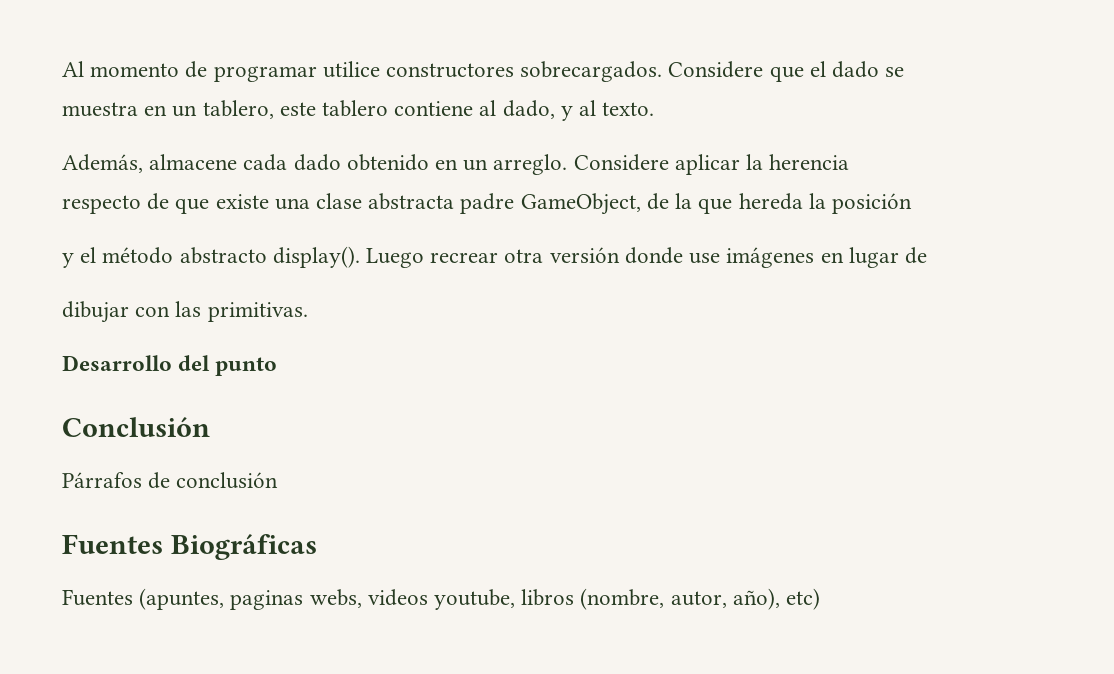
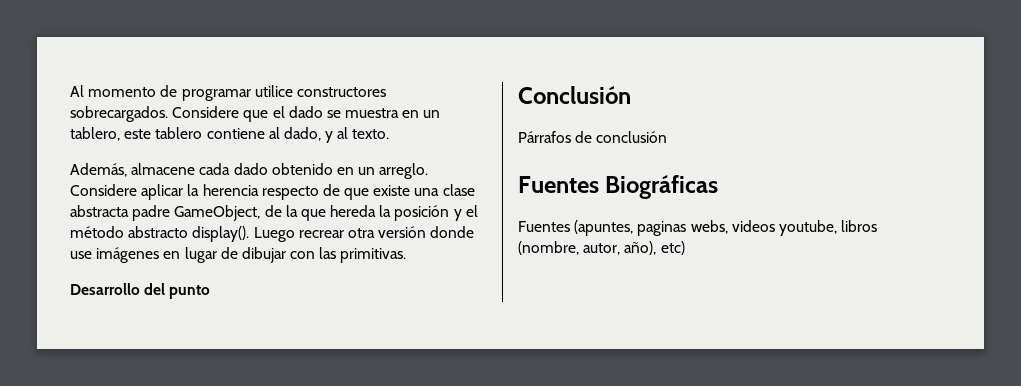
- Considere que el dado se
- muestra en un tablero, este tablero contiene al dado, y al texto.
+ Considere que el dado se muestra en un tablero, este tablero contiene al dado, y al texto.
- Considere aplicar la herencia
- respecto de que existe una clase abstracta padre GameObject, de la que hereda la posición
- y el método abstracto display().
+ Considere aplicar la herencia respecto de que existe una clase abstracta padre GameObject, de la que hereda la posición y el método abstracto display().
- Luego recrear otra versión donde use imágenes en lugar de
- dibujar con las primitivas.
+ Luego recrear otra versión donde use imágenes en lugar de dibujar con las primitivas.

